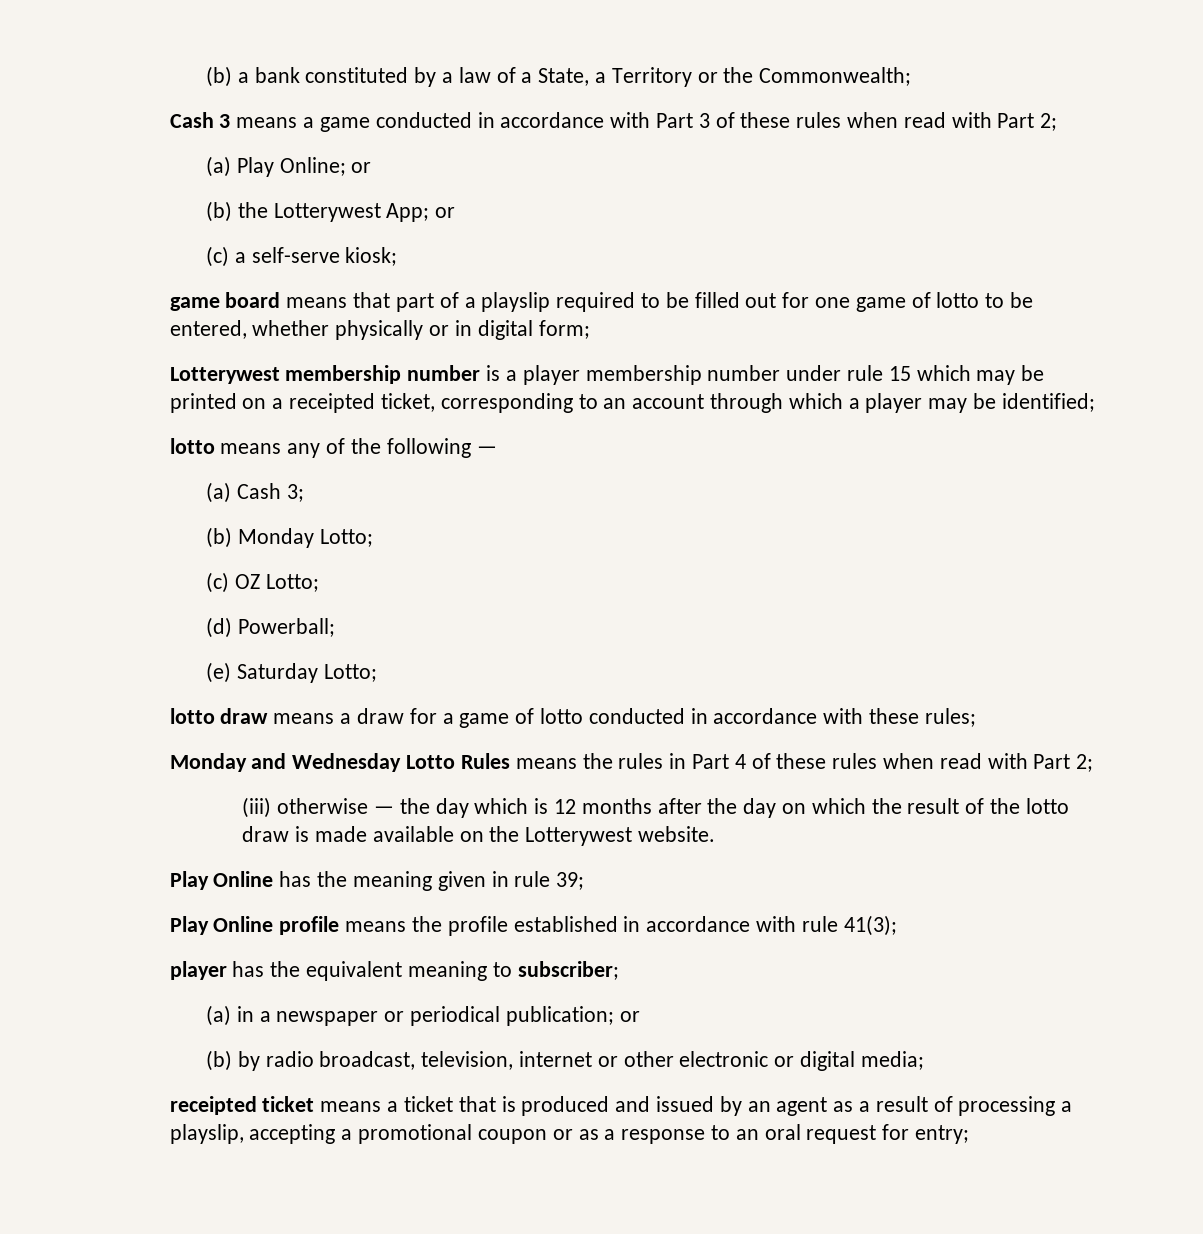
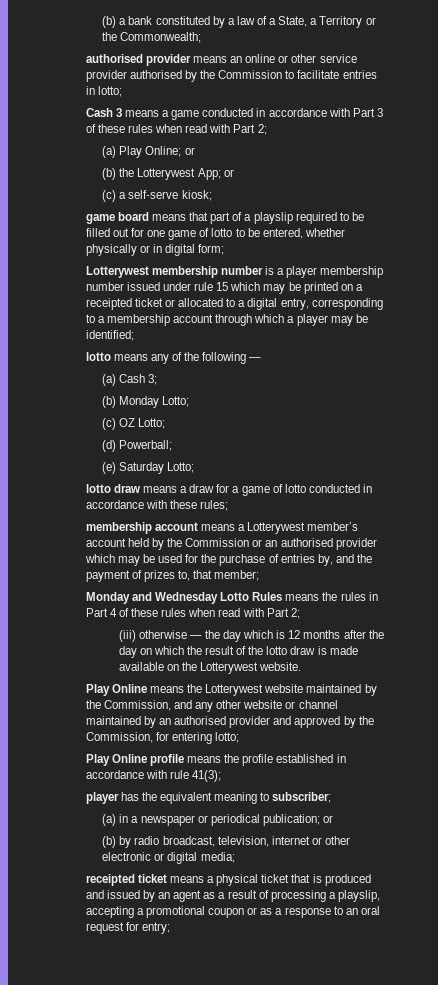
+ authorised provider means an online or other service provider authorised by the Commission to facilitate entries in lotto;
- Lotterywest membership number is a player membership number under rule 15 which may be printed on a receipted ticket, corresponding to an account through which a player may be identified;
+ Lotterywest membership number is a player membership number issued under rule 15 which may be printed on a receipted ticket or allocated to a digital entry, corresponding to a membership account through which a player may be identified;
+ membership account means a Lotterywest member’s account held by the Commission or an authorised provider which may be used for the purchase of entries by, and the payment of prizes to, that member;
- Play Online has the meaning given in rule 39;
+ Play Online means the Lotterywest website maintained by the Commission, and any other website or channel maintained by an authorised provider and approved by the Commission, for entering lotto;
- receipted ticket means a ticket that is produced and issued by an agent as a result of processing a playslip, accepting a promotional coupon or as a response to an oral request for entry;
+ receipted ticket means a physical ticket that is produced and issued by an agent as a result of processing a playslip, accepting a promotional coupon or as a response to an oral request for entry;

